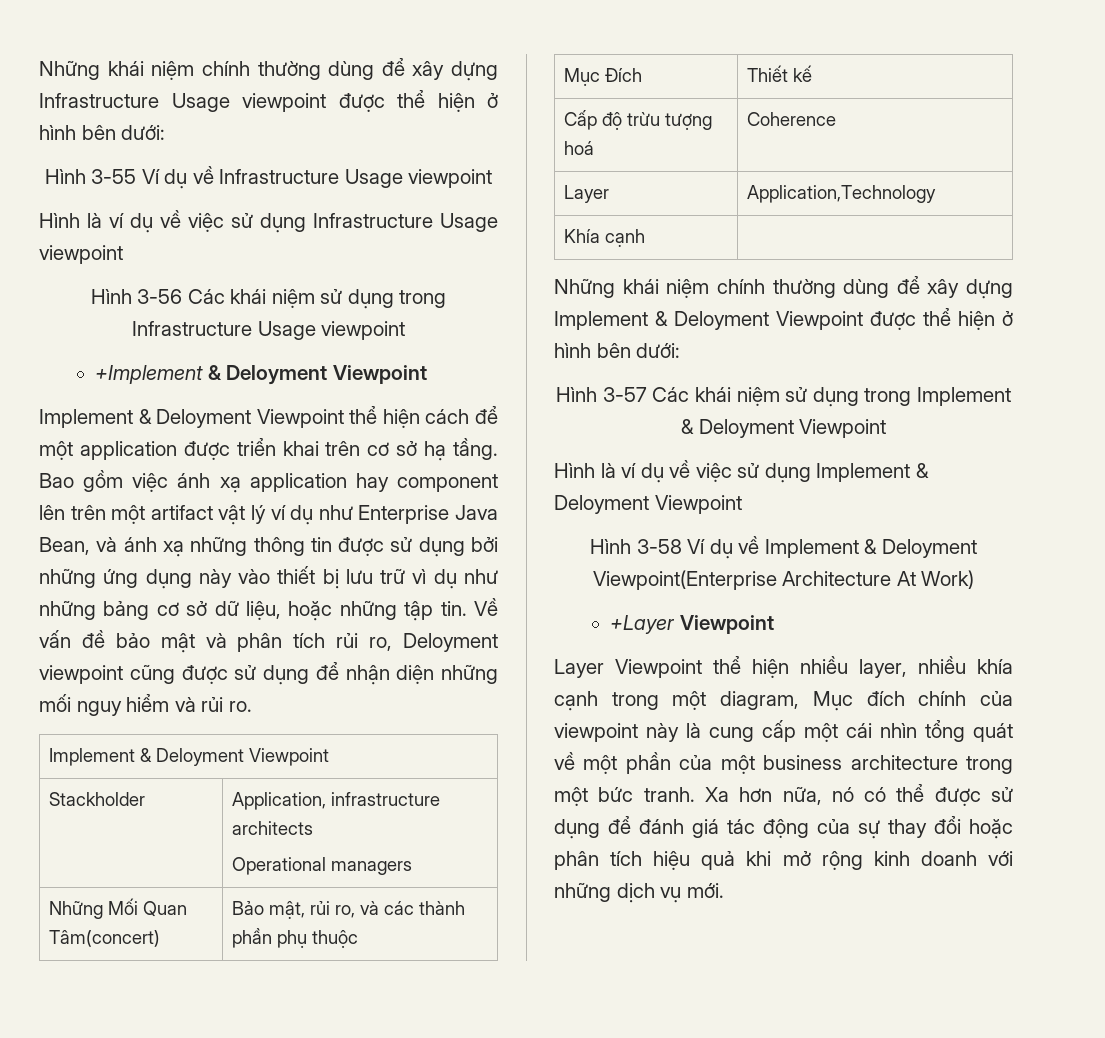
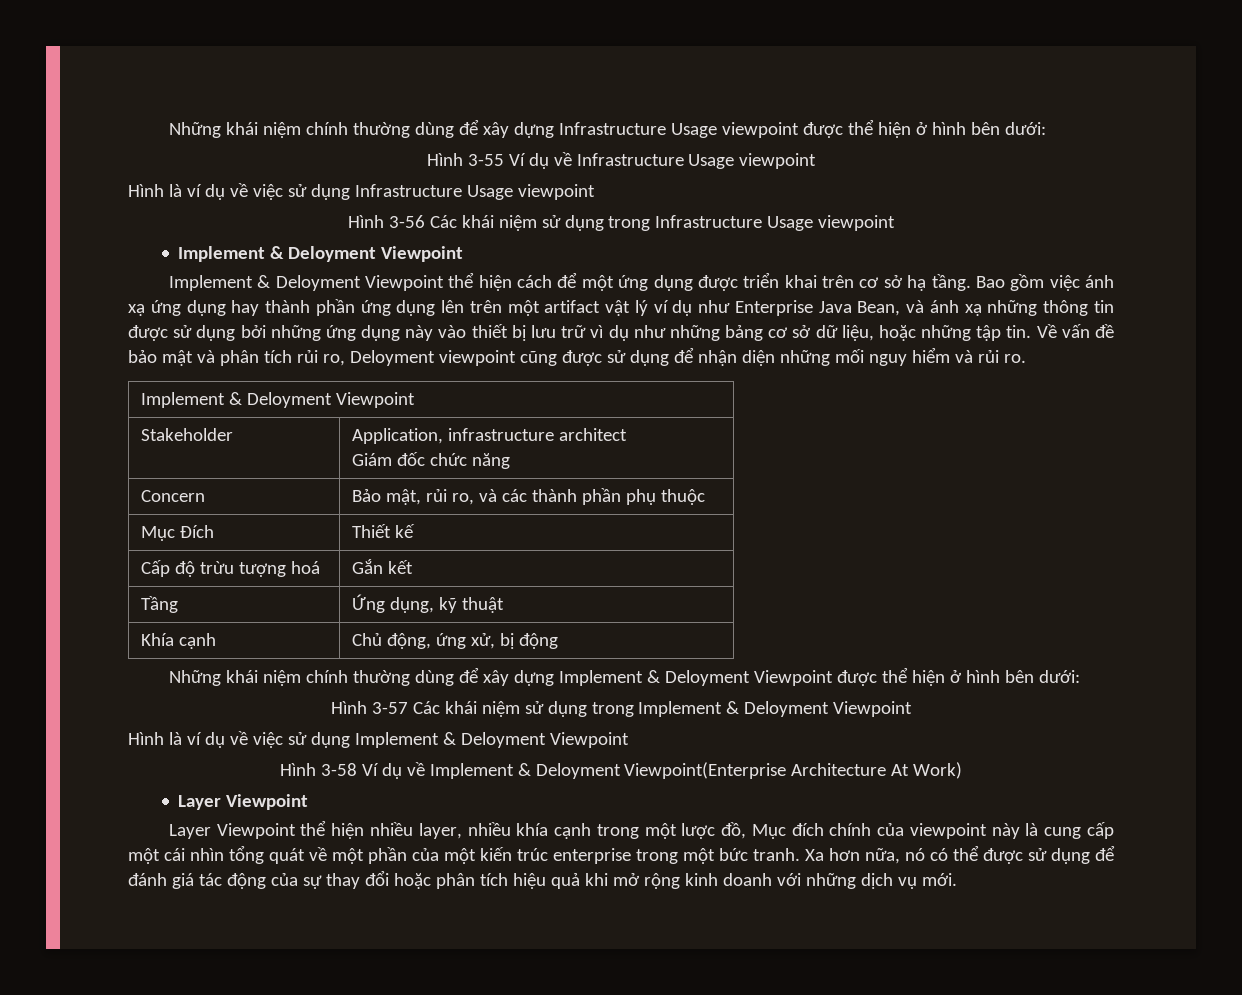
  Hình 3-56 Các khái niệm sử dụng trong Infrastructure Usage viewpoint
- +Implement & Deloyment Viewpoint
+ Implement & Deloyment Viewpoint
- Implement & Deloyment Viewpoint thể hiện cách để một application được triển khai trên cơ sở hạ tầng.
+ Implement & Deloyment Viewpoint thể hiện cách để một ứng dụng được triển khai trên cơ sở hạ tầng.
- Bao gồm việc ánh xạ application hay component lên trên một artifact vật lý ví dụ như Enterprise Java Bean, và ánh xạ những thông tin được sử dụng bởi những ứng dụng này vào thiết bị lưu trữ vì dụ như những bảng cơ sở dữ liệu, hoặc những tập tin.
+ Bao gồm việc ánh xạ ứng dụng hay thành phần ứng dụng lên trên một artifact vật lý ví dụ như Enterprise Java Bean, và ánh xạ những thông tin được sử dụng bởi những ứng dụng này vào thiết bị lưu trữ vì dụ như những bảng cơ sở dữ liệu, hoặc những tập tin.
- Stackholder | Application, infrastructure architects
- Operational managers
- Những Mối Quan Tâm(concert) | Bảo mật, rủi ro, và các thành phần phụ thuộc
+ Stakeholder | Application, infrastructure architect
+ Giám đốc chức năng
+ Concern | Bảo mật, rủi ro, và các thành phần phụ thuộc
- Cấp độ trừu tượng hoá | Coherence
- Layer | Application,Technology
- Khía cạnh |
+ Cấp độ trừu tượng hoá | Gắn kết
+ Tầng | Ứng dụng, kỹ thuật
+ Khía cạnh | Chủ động, ứng xử, bị động
  Hình 3-58 Ví dụ về Implement & Deloyment Viewpoint(Enterprise Architecture At Work)
- +Layer Viewpoint
+ Layer Viewpoint
- Layer Viewpoint thể hiện nhiều layer, nhiều khía cạnh trong một diagram, Mục đích chính của viewpoint này là cung cấp một cái nhìn tổng quát về một phần của một business architecture trong một bức tranh.
+ Layer Viewpoint thể hiện nhiều layer, nhiều khía cạnh trong một lược đồ, Mục đích chính của viewpoint này là cung cấp một cái nhìn tổng quát về một phần của một kiến trúc enterprise trong một bức tranh.

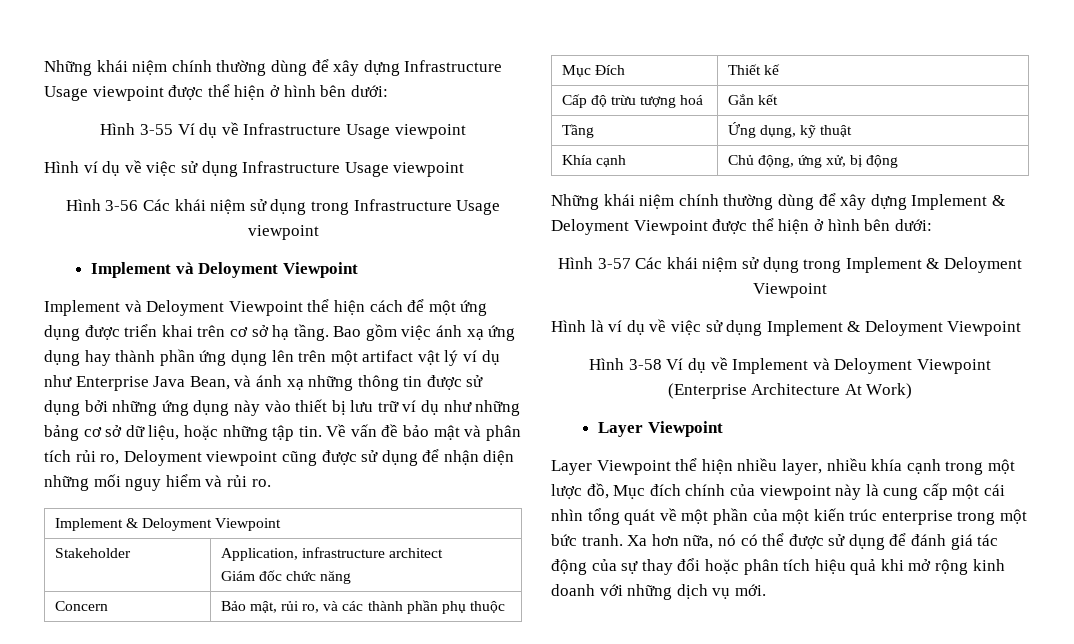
- Hình là ví dụ về việc sử dụng Infrastructure Usage viewpoint
+ Hình ví dụ về việc sử dụng Infrastructure Usage viewpoint
  Hình 3-56 Các khái niệm sử dụng trong Infrastructure Usage viewpoint
- Implement & Deloyment Viewpoint
+ Implement và Deloyment Viewpoint
- Implement & Deloyment Viewpoint thể hiện cách để một ứng dụng được triển khai trên cơ sở hạ tầng.
+ Implement và Deloyment Viewpoint thể hiện cách để một ứng dụng được triển khai trên cơ sở hạ tầng.
- Bao gồm việc ánh xạ ứng dụng hay thành phần ứng dụng lên trên một artifact vật lý ví dụ như Enterprise Java Bean, và ánh xạ những thông tin được sử dụng bởi những ứng dụng này vào thiết bị lưu trữ vì dụ như những bảng cơ sở dữ liệu, hoặc những tập tin.
+ Bao gồm việc ánh xạ ứng dụng hay thành phần ứng dụng lên trên một artifact vật lý ví dụ như Enterprise Java Bean, và ánh xạ những thông tin được sử dụng bởi những ứng dụng này vào thiết bị lưu trữ ví dụ như những bảng cơ sở dữ liệu, hoặc những tập tin.
- Hình 3-58 Ví dụ về Implement & Deloyment Viewpoint(Enterprise Architecture At Work)
+ Hình 3-58 Ví dụ về Implement và Deloyment Viewpoint (Enterprise Architecture At Work)

